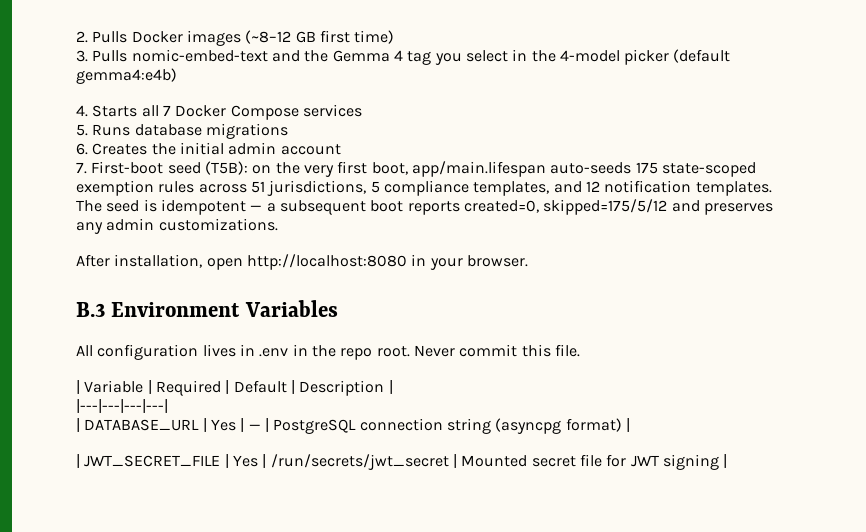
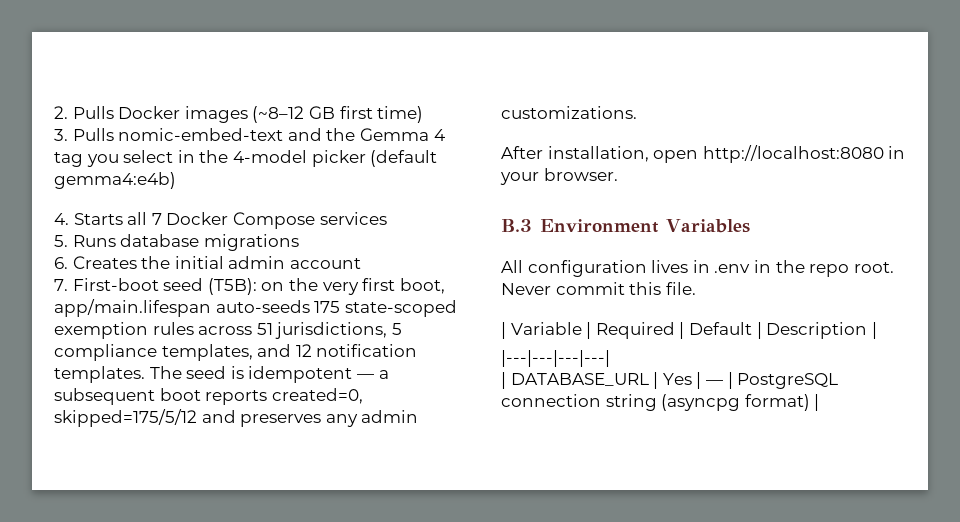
- | JWT_SECRET_FILE | Yes | /run/secrets/jwt_secret | Mounted secret file for JWT signing |

